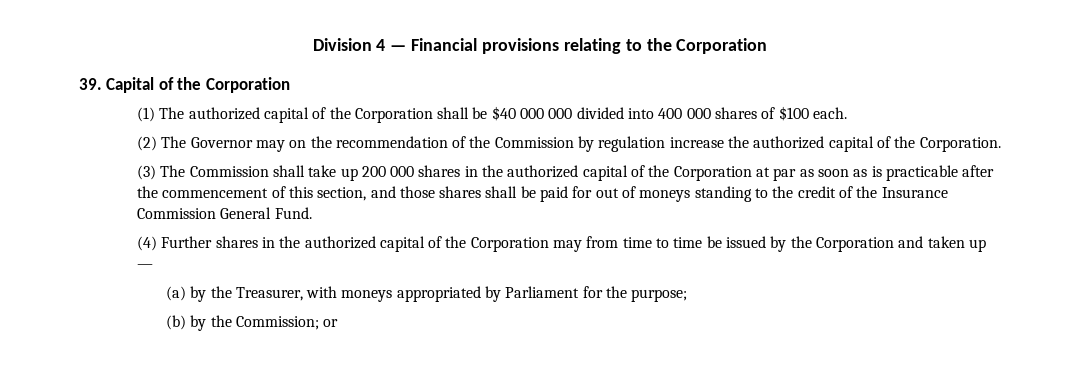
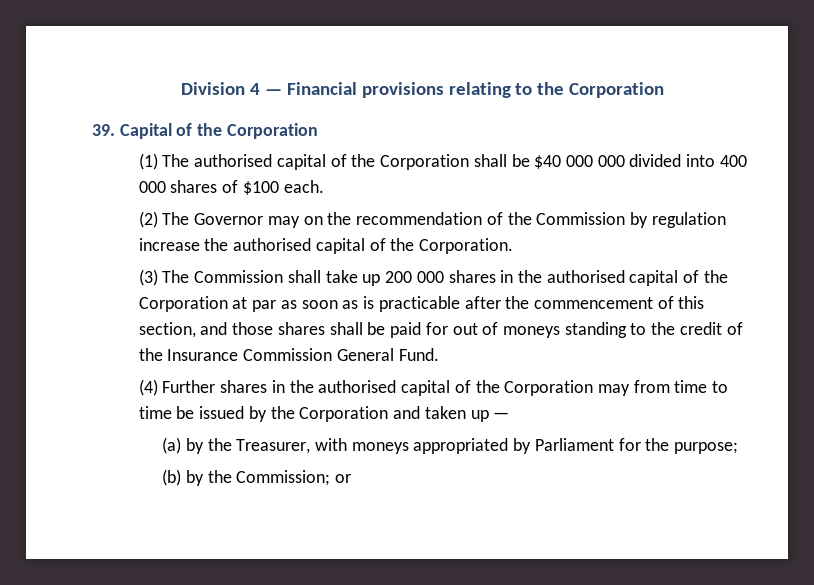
- (1) The authorized capital of the Corporation shall be $40 000 000 divided into 400 000 shares of $100 each.
+ (1) The authorised capital of the Corporation shall be $40 000 000 divided into 400 000 shares of $100 each.
- (2) The Governor may on the recommendation of the Commission by regulation increase the authorized capital of the Corporation.
+ (2) The Governor may on the recommendation of the Commission by regulation increase the authorised capital of the Corporation.
- (3) The Commission shall take up 200 000 shares in the authorized capital of the Corporation at par as soon as is practicable after the commencement of this section, and those shares shall be paid for out of moneys standing to the credit of the Insurance Commission General Fund.
+ (3) The Commission shall take up 200 000 shares in the authorised capital of the Corporation at par as soon as is practicable after the commencement of this section, and those shares shall be paid for out of moneys standing to the credit of the Insurance Commission General Fund.
- (4) Further shares in the authorized capital of the Corporation may from time to time be issued by the Corporation and taken up —
+ (4) Further shares in the authorised capital of the Corporation may from time to time be issued by the Corporation and taken up —

